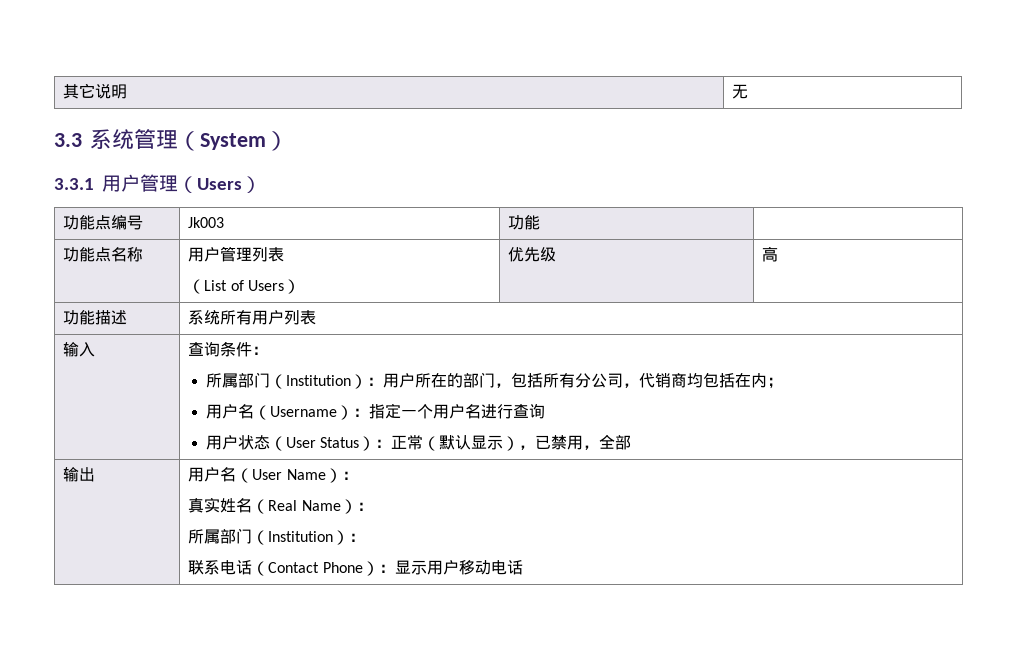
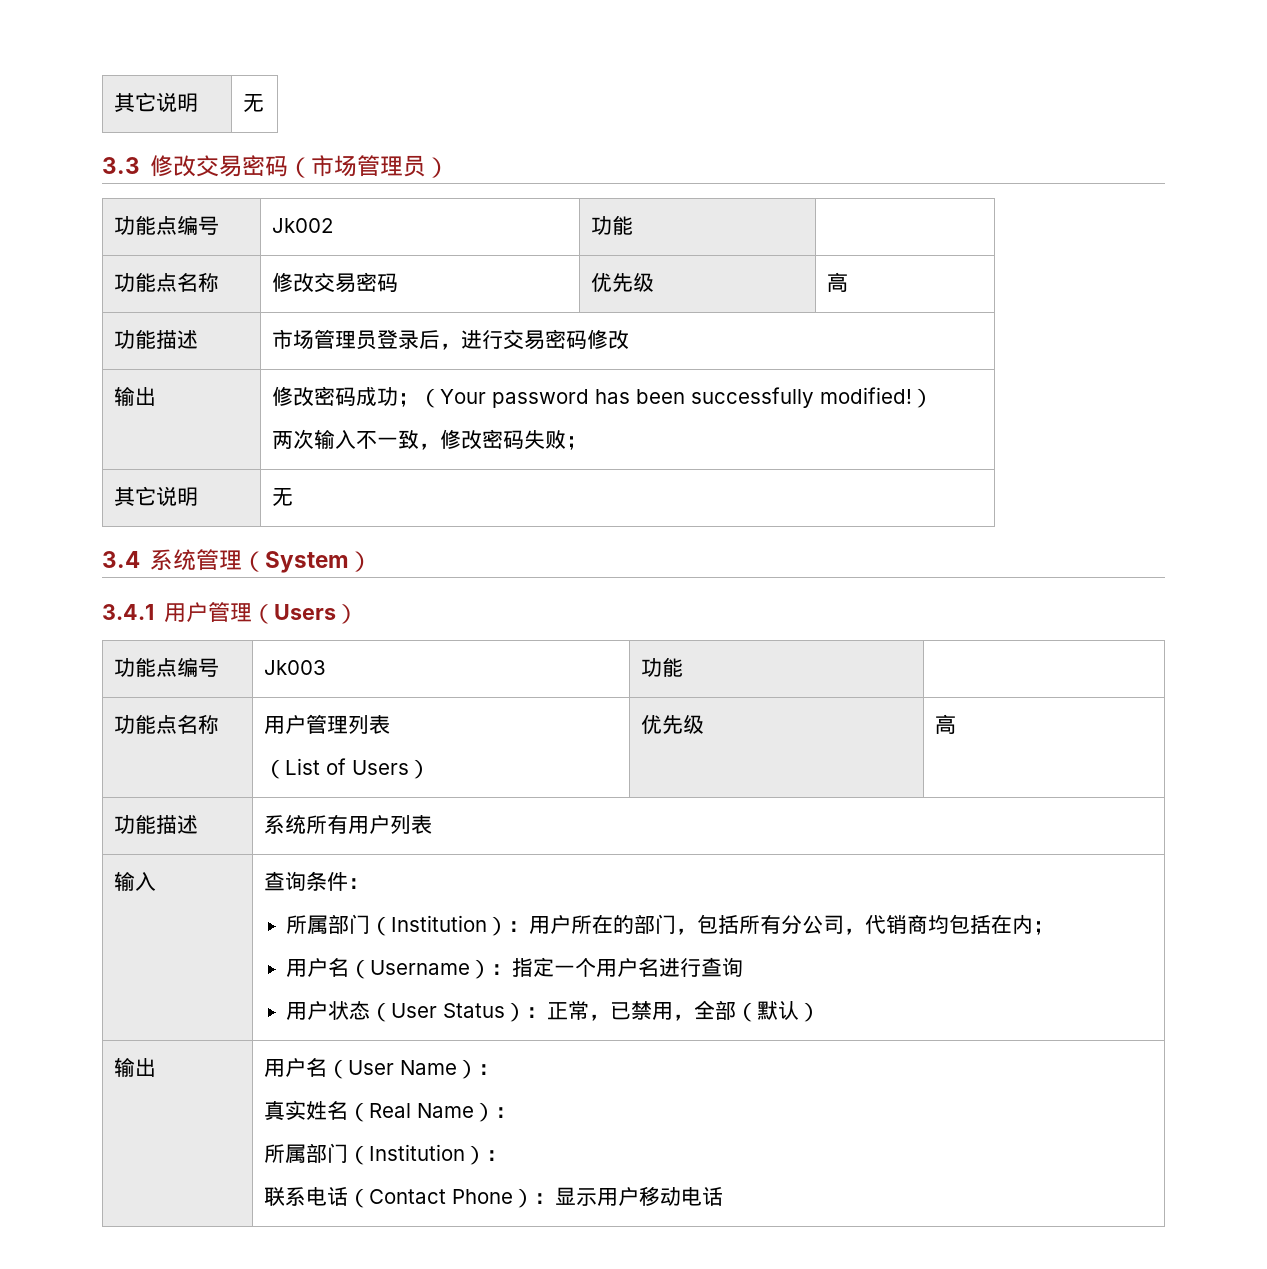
- 3.3系统管理（System）
+ 3.3修改交易密码（市场管理员）
+ 功能点编号 | Jk002 | 功能 |
+ 功能点名称 | 修改交易密码 | 优先级 | 高
+ 功能描述 | 市场管理员登录后，进行交易密码修改
+ 输出 | 修改密码成功；（Your password has been successfully modified!）
+ 两次输入不一致，修改密码失败；
+ 其它说明 | 无
+ 3.4系统管理（System）
- 3.3.1用户管理（Users）
+ 3.4.1用户管理（Users）
- 用户状态（User Status）：正常（默认显示），已禁用，全部
+ 用户状态（User Status）：正常，已禁用，全部（默认）

